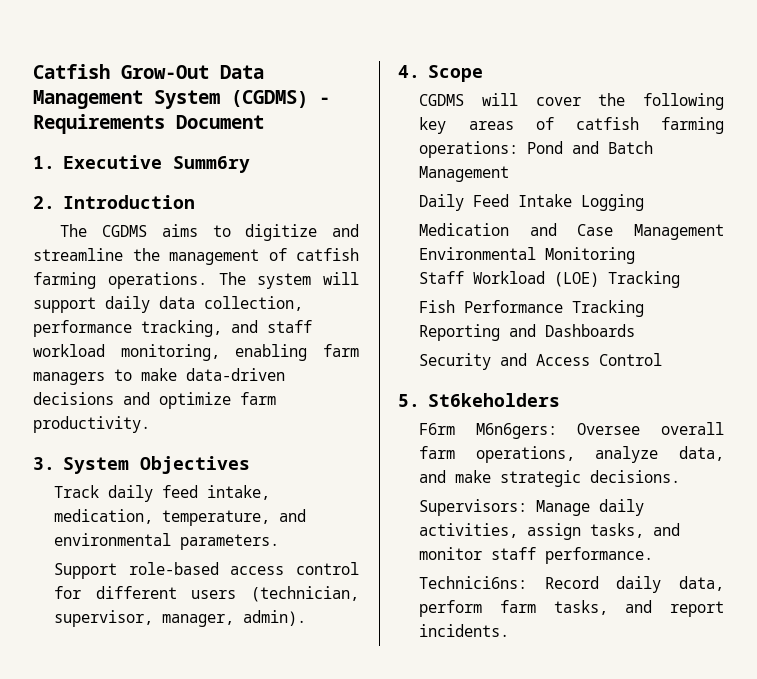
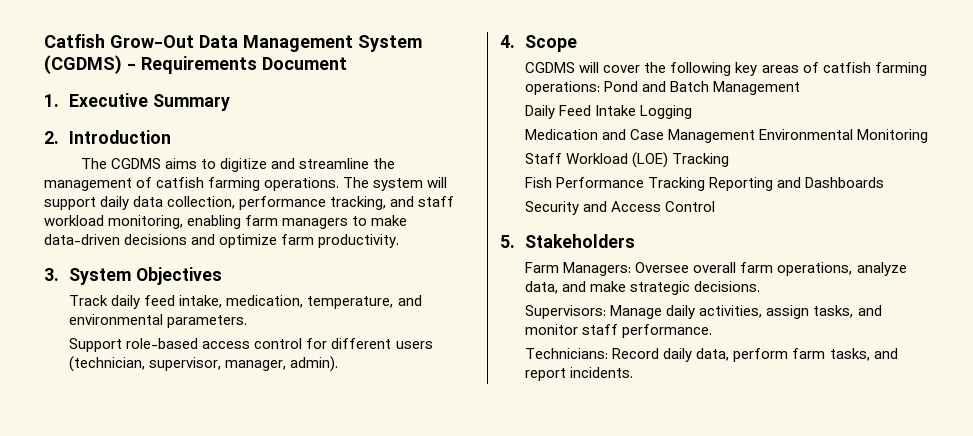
- 1. Executive Summ6ry
+ 1. Executive Summary
- 5. St6keholders
- F6rm M6n6gers: Oversee overall farm operations, analyze data, and make strategic decisions.
+ 5. Stakeholders
+ Farm Managers: Oversee overall farm operations, analyze data, and make strategic decisions.
- Technici6ns: Record daily data, perform farm tasks, and report incidents.
+ Technicians: Record daily data, perform farm tasks, and report incidents.

